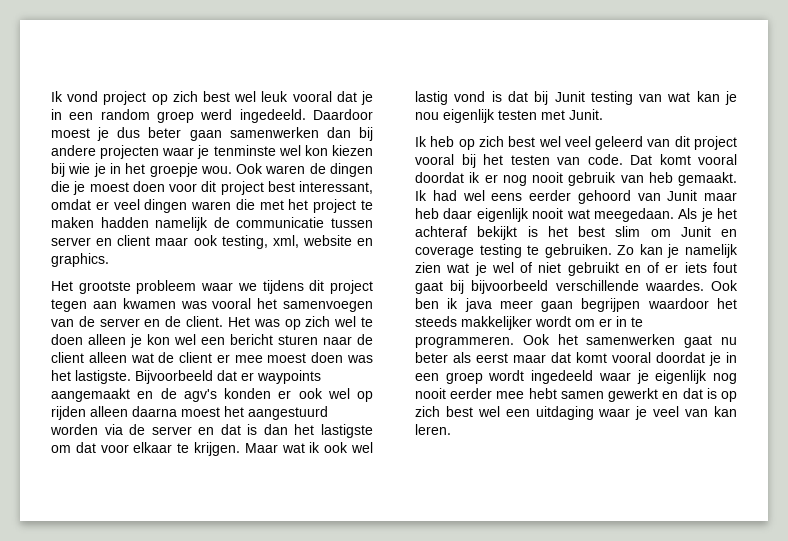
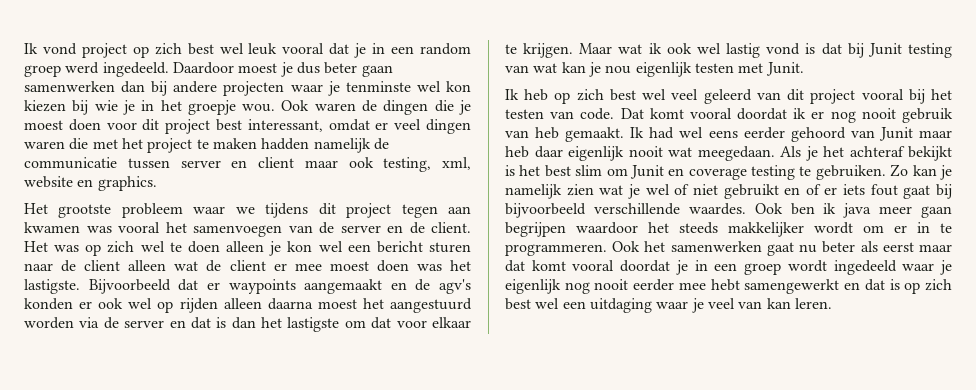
- Ook het samenwerken gaat nu beter als eerst maar dat komt vooral doordat je in een groep wordt ingedeeld waar je eigenlijk nog nooit eerder mee hebt samen gewerkt en dat is op zich best wel een uitdaging waar je veel van kan leren.
+ Ook het samenwerken gaat nu beter als eerst maar dat komt vooral doordat je in een groep wordt ingedeeld waar je eigenlijk nog nooit eerder mee hebt samengewerkt en dat is op zich best wel een uitdaging waar je veel van kan leren.

